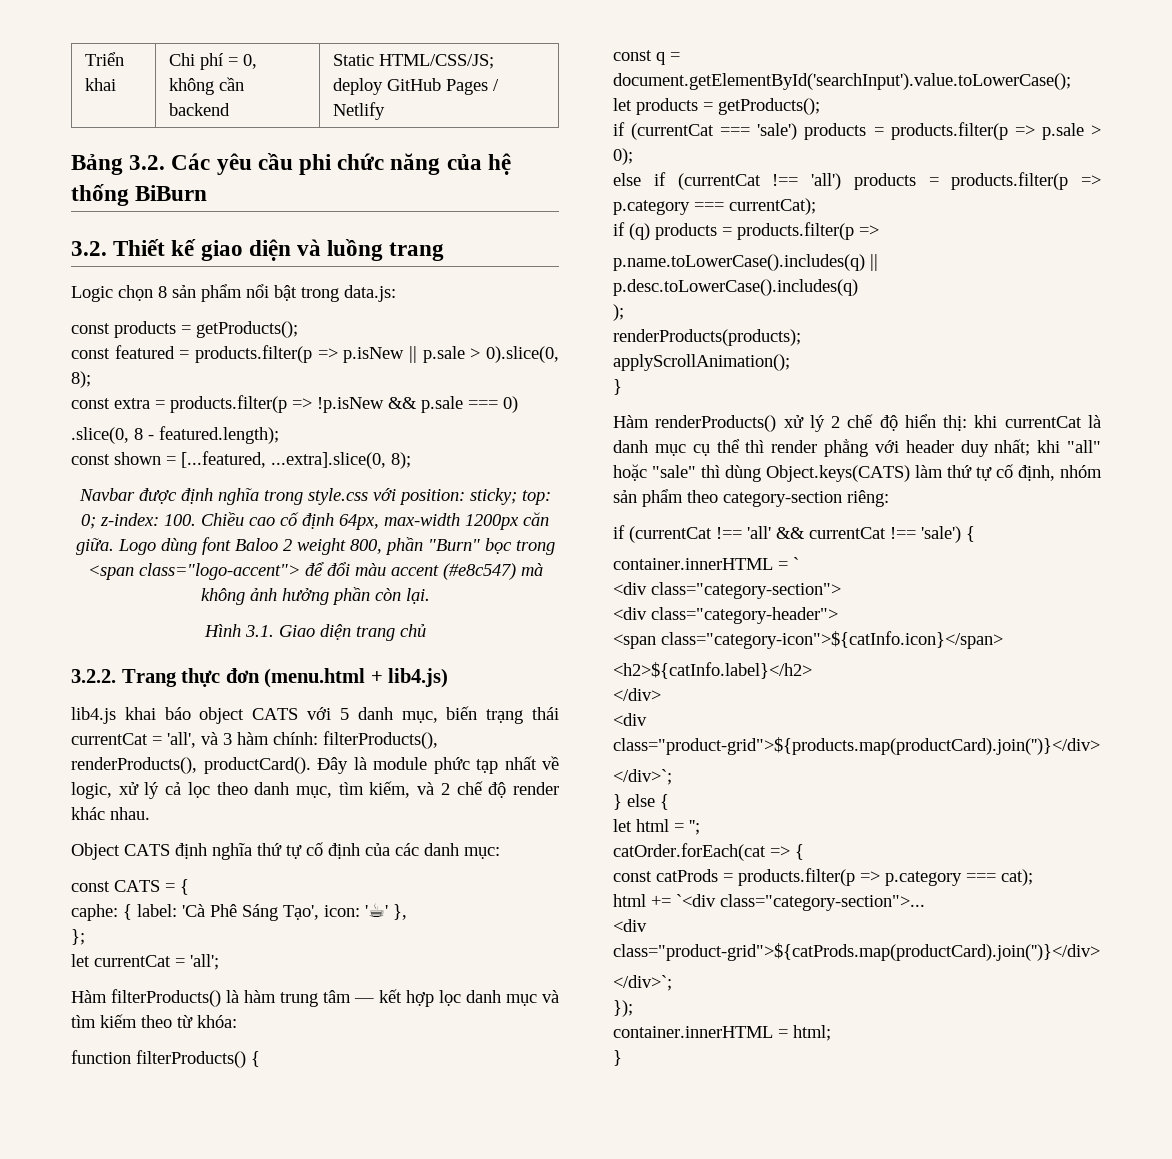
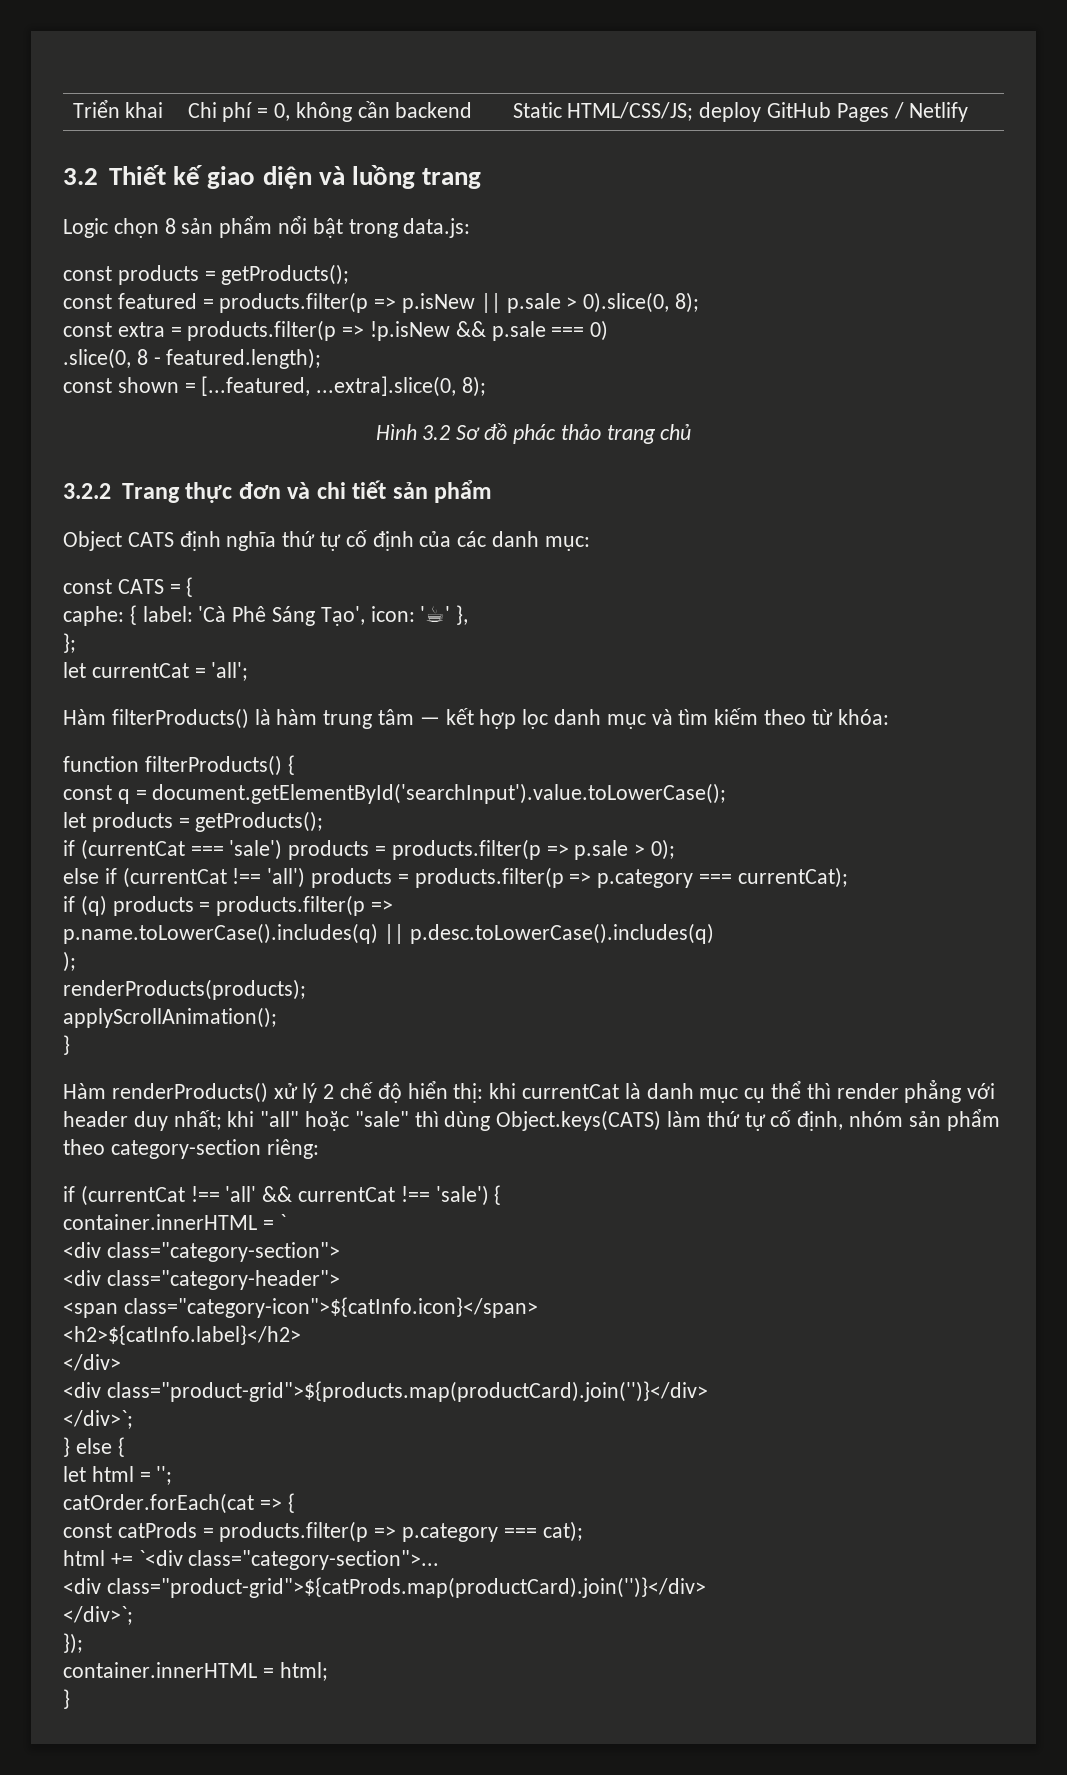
- Bảng 3.2. Các yêu cầu phi chức năng của hệ thống BiBurn
- 3.2. Thiết kế giao diện và luồng trang
+ 3.2 Thiết kế giao diện và luồng trang
- Navbar được định nghĩa trong style.css với position: sticky; top: 0; z-index: 100. Chiều cao cố định 64px, max-width 1200px căn giữa. Logo dùng font Baloo 2 weight 800, phần "Burn" bọc trong <span class="logo-accent"> để đổi màu accent (#e8c547) mà không ảnh hưởng phần còn lại.
- Hình 3.1. Giao diện trang chủ
+ Hình 3.2 Sơ đồ phác thảo trang chủ
- 3.2.2. Trang thực đơn (menu.html + lib4.js)
- lib4.js khai báo object CATS với 5 danh mục, biến trạng thái currentCat = 'all', và 3 hàm chính: filterProducts(), renderProducts(), productCard(). Đây là module phức tạp nhất về logic, xử lý cả lọc theo danh mục, tìm kiếm, và 2 chế độ render khác nhau.
+ 3.2.2 Trang thực đơn và chi tiết sản phẩm

